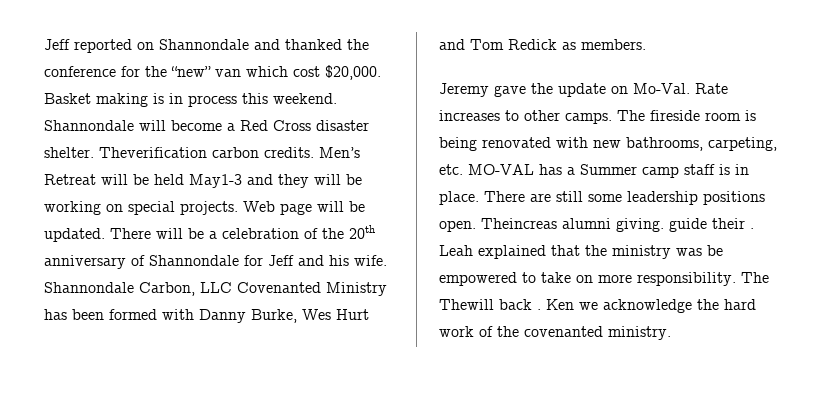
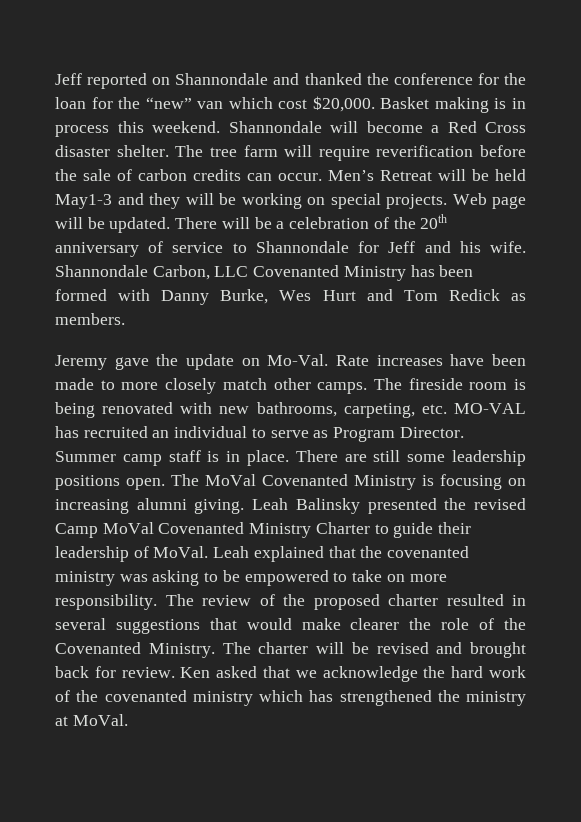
- Jeff reported on Shannondale and thanked the conference for the “new” van which cost $20,000.
+ Jeff reported on Shannondale and thanked the conference for the loan for the “new” van which cost $20,000.
- Theverification carbon credits.
+ The tree farm will require reverification before the sale of carbon credits can occur.
- There will be a celebration of the 20th anniversary of Shannondale for Jeff and his wife.
+ There will be a celebration of the 20th anniversary of service to Shannondale for Jeff and his wife.
- Rate increases to other camps.
+ Rate increases have been made to more closely match other camps.
- The fireside room is being renovated with new bathrooms, carpeting, etc. MO-VAL has a Summer camp staff is in place.
+ The fireside room is being renovated with new bathrooms, carpeting, etc. MO-VAL has recruited an individual to serve as Program Director. Summer camp staff is in place.
- Theincreas alumni giving. guide their .
+ The MoVal Covenanted Ministry is focusing on increasing alumni giving. Leah Balinsky presented the revised Camp MoVal Covenanted Ministry Charter to guide their leadership of MoVal.
- Leah explained that the ministry was be empowered to take on more responsibility.
+ Leah explained that the covenanted ministry was asking to be empowered to take on more responsibility.
- The Thewill back . Ken we acknowledge the hard work of the covenanted ministry.
+ The review of the proposed charter resulted in several suggestions that would make clearer the role of the Covenanted Ministry. The charter will be revised and brought back for review. Ken asked that we acknowledge the hard work of the covenanted ministry which has strengthened the ministry at MoVal.

